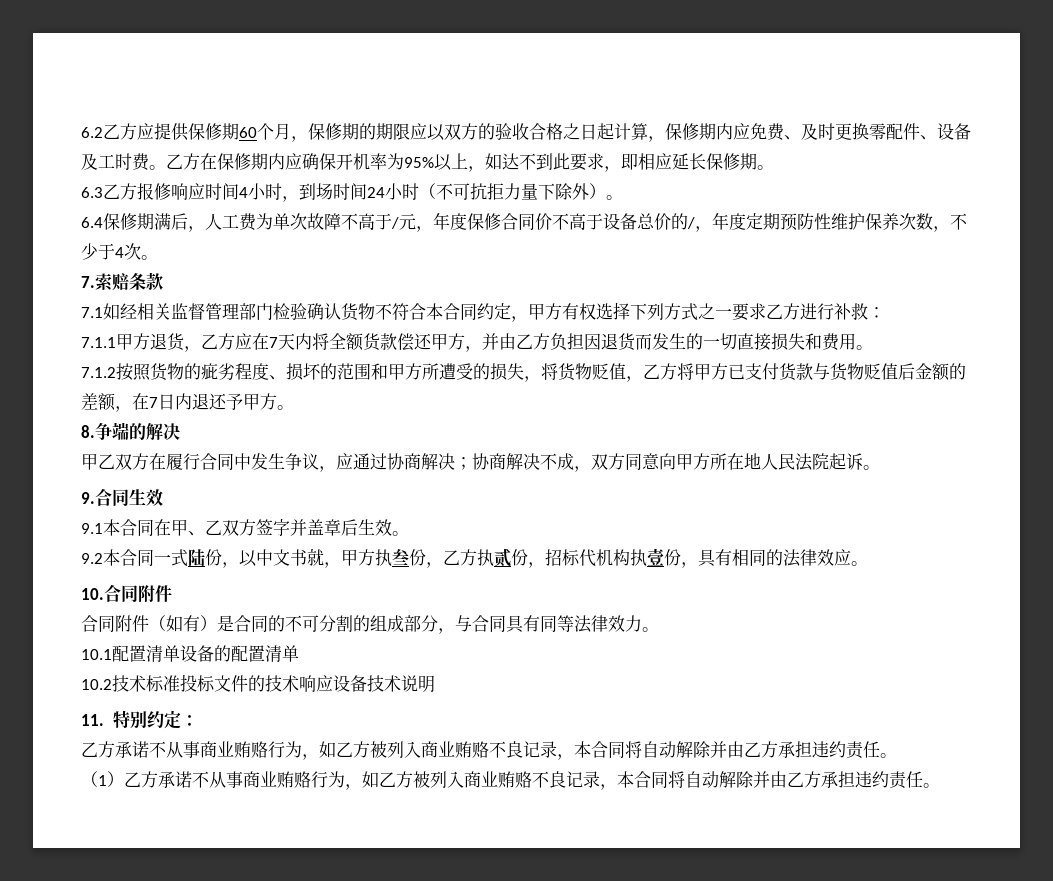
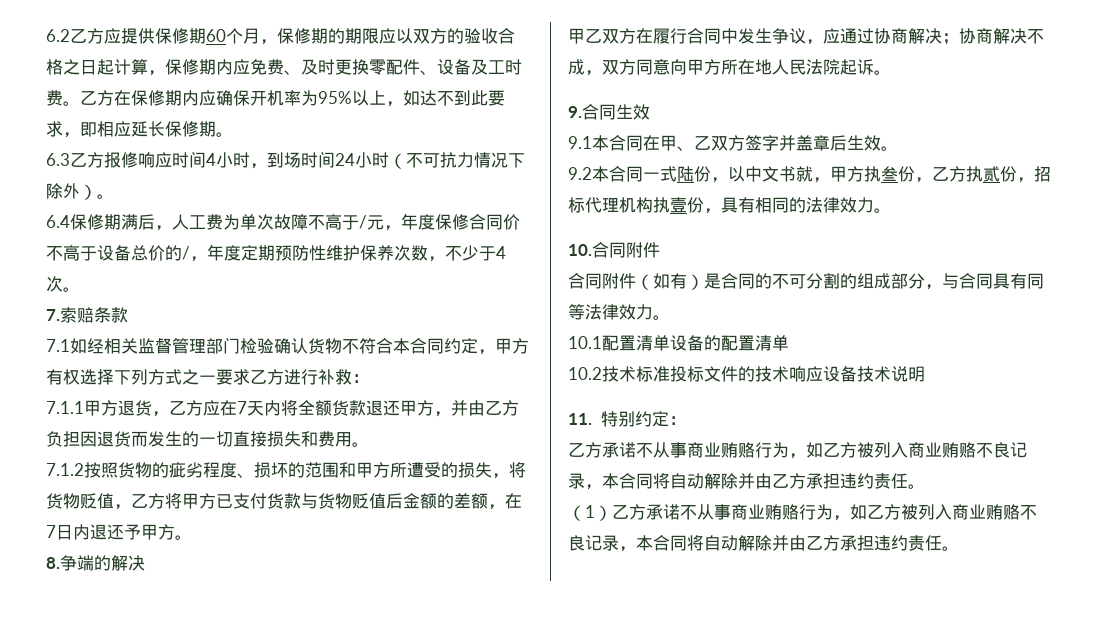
- 6.3乙方报修响应时间4小时，到场时间24小时（不可抗拒力量下除外）。
+ 6.3乙方报修响应时间4小时，到场时间24小时（不可抗力情况下除外）。
- 7.1.1甲方退货，乙方应在7天内将全额货款偿还甲方，并由乙方负担因退货而发生的一切直接损失和费用。
+ 7.1.1甲方退货，乙方应在7天内将全额货款退还甲方，并由乙方负担因退货而发生的一切直接损失和费用。
- 9.2本合同一式陆份，以中文书就，甲方执叁份，乙方执贰份，招标代机构执壹份，具有相同的法律效应。
+ 9.2本合同一式陆份，以中文书就，甲方执叁份，乙方执贰份，招标代理机构执壹份，具有相同的法律效力。

